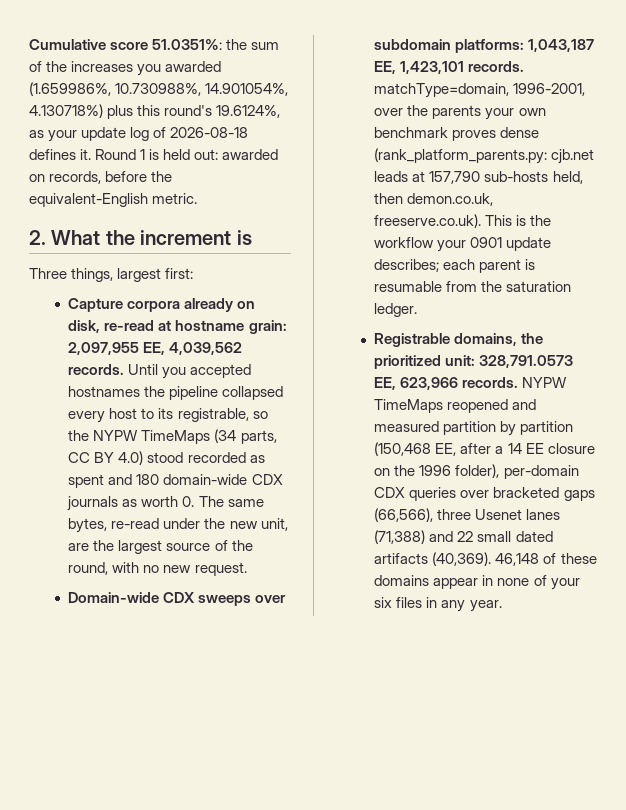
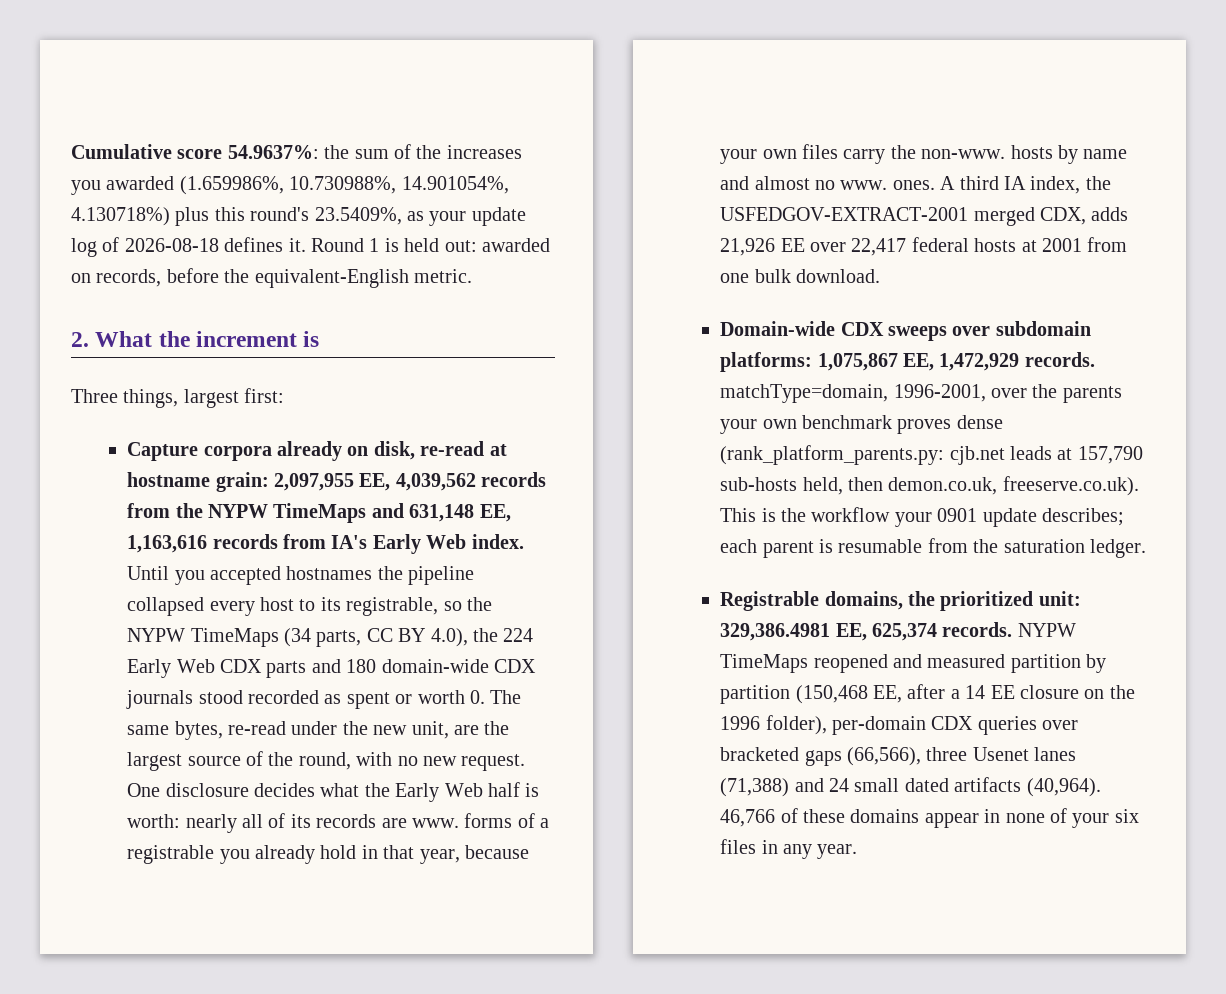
- Cumulative score 51.0351%: the sum of the increases you awarded (1.659986%, 10.730988%, 14.901054%, 4.130718%) plus this round's 19.6124%, as your update log of 2026-08-18 defines it.
+ Cumulative score 54.9637%: the sum of the increases you awarded (1.659986%, 10.730988%, 14.901054%, 4.130718%) plus this round's 23.5409%, as your update log of 2026-08-18 defines it.
- Capture corpora already on disk, re-read at hostname grain: 2,097,955 EE, 4,039,562 records.
+ Capture corpora already on disk, re-read at hostname grain: 2,097,955 EE, 4,039,562 records from the NYPW TimeMaps and 631,148 EE, 1,163,616 records from IA's Early Web index.
- Until you accepted hostnames the pipeline collapsed every host to its registrable, so the NYPW TimeMaps (34 parts, CC BY 4.0) stood recorded as spent and 180 domain-wide CDX journals as worth 0. The same bytes, re-read under the new unit, are the largest source of the round, with no new request.
+ Until you accepted hostnames the pipeline collapsed every host to its registrable, so the NYPW TimeMaps (34 parts, CC BY 4.0), the 224 Early Web CDX parts and 180 domain-wide CDX journals stood recorded as spent or worth 0. The same bytes, re-read under the new unit, are the largest source of the round, with no new request. One disclosure decides what the Early Web half is worth: nearly all of its records are www. forms of a registrable you already hold in that year, because your own files carry the non-www. hosts by name and almost no www. ones. A third IA index, the USFEDGOV-EXTRACT-2001 merged CDX, adds 21,926 EE over 22,417 federal hosts at 2001 from one bulk download.
- Domain-wide CDX sweeps over subdomain platforms: 1,043,187 EE, 1,423,101 records. matchType=domain, 1996-2001, over the parents your own benchmark proves dense (rank_platform_parents.py: cjb.net leads at 157,790 sub-hosts held, then demon.co.uk, freeserve.co.uk). This is the workflow your 0901 update describes; each parent is resumable from the saturation ledger.
+ Domain-wide CDX sweeps over subdomain platforms: 1,075,867 EE, 1,472,929 records. matchType=domain, 1996-2001, over the parents your own benchmark proves dense (rank_platform_parents.py: cjb.net leads at 157,790 sub-hosts held, then demon.co.uk, freeserve.co.uk). This is the workflow your 0901 update describes; each parent is resumable from the saturation ledger.
- Registrable domains, the prioritized unit: 328,791.0573 EE, 623,966 records.
+ Registrable domains, the prioritized unit: 329,386.4981 EE, 625,374 records.
- NYPW TimeMaps reopened and measured partition by partition (150,468 EE, after a 14 EE closure on the 1996 folder), per-domain CDX queries over bracketed gaps (66,566), three Usenet lanes (71,388) and 22 small dated artifacts (40,369). 46,148 of these domains appear in none of your six files in any year.
+ NYPW TimeMaps reopened and measured partition by partition (150,468 EE, after a 14 EE closure on the 1996 folder), per-domain CDX queries over bracketed gaps (66,566), three Usenet lanes (71,388) and 24 small dated artifacts (40,964). 46,766 of these domains appear in none of your six files in any year.

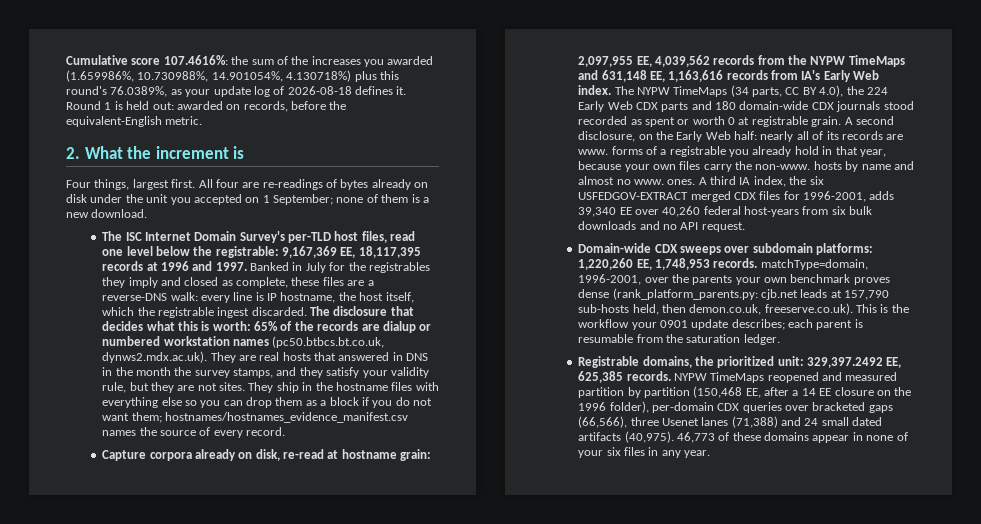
- Cumulative score 54.9637%: the sum of the increases you awarded (1.659986%, 10.730988%, 14.901054%, 4.130718%) plus this round's 23.5409%, as your update log of 2026-08-18 defines it.
+ Cumulative score 107.4616%: the sum of the increases you awarded (1.659986%, 10.730988%, 14.901054%, 4.130718%) plus this round's 76.0389%, as your update log of 2026-08-18 defines it.
- Three things, largest first:
+ Four things, largest first. All four are re-readings of bytes already on disk under the unit you accepted on 1 September; none of them is a new download.
+ The ISC Internet Domain Survey's per-TLD host files, read one level below the registrable: 9,167,369 EE, 18,117,395 records at 1996 and 1997. Banked in July for the registrables they imply and closed as complete, these files are a reverse-DNS walk: every line is IP hostname, the host itself, which the registrable ingest discarded. The disclosure that decides what this is worth: 65% of the records are dialup or numbered workstation names (pc50.btbcs.bt.co.uk, dynws2.mdx.ac.uk). They are real hosts that answered in DNS in the month the survey stamps, and they satisfy your validity rule, but they are not sites. They ship in the hostname files with everything else so you can drop them as a block if you do not want them; hostnames/hostnames_evidence_manifest.csv names the source of every record.
- Until you accepted hostnames the pipeline collapsed every host to its registrable, so the NYPW TimeMaps (34 parts, CC BY 4.0), the 224 Early Web CDX parts and 180 domain-wide CDX journals stood recorded as spent or worth 0. The same bytes, re-read under the new unit, are the largest source of the round, with no new request. One disclosure decides what the Early Web half is worth: nearly all of its records are www. forms of a registrable you already hold in that year, because your own files carry the non-www. hosts by name and almost no www. ones.
+ The NYPW TimeMaps (34 parts, CC BY 4.0), the 224 Early Web CDX parts and 180 domain-wide CDX journals stood recorded as spent or worth 0 at registrable grain. A second disclosure, on the Early Web half: nearly all of its records are www. forms of a registrable you already hold in that year, because your own files carry the non-www. hosts by name and almost no www. ones.
- A third IA index, the USFEDGOV-EXTRACT-2001 merged CDX, adds 21,926 EE over 22,417 federal hosts at 2001 from one bulk download.
+ A third IA index, the six USFEDGOV-EXTRACT merged CDX files for 1996-2001, adds 39,340 EE over 40,260 federal host-years from six bulk downloads and no API request.
- Domain-wide CDX sweeps over subdomain platforms: 1,075,867 EE, 1,472,929 records. matchType=domain, 1996-2001, over the parents your own benchmark proves dense (rank_platform_parents.py: cjb.net leads at 157,790 sub-hosts held, then demon.co.uk, freeserve.co.uk). This is the workflow your 0901 update describes; each parent is resumable from the saturation ledger.
+ Domain-wide CDX sweeps over subdomain platforms: 1,220,260 EE, 1,748,953 records. matchType=domain, 1996-2001, over the parents your own benchmark proves dense (rank_platform_parents.py: cjb.net leads at 157,790 sub-hosts held, then demon.co.uk, freeserve.co.uk). This is the workflow your 0901 update describes; each parent is resumable from the saturation ledger.
- Registrable domains, the prioritized unit: 329,386.4981 EE, 625,374 records.
+ Registrable domains, the prioritized unit: 329,397.2492 EE, 625,385 records.
- NYPW TimeMaps reopened and measured partition by partition (150,468 EE, after a 14 EE closure on the 1996 folder), per-domain CDX queries over bracketed gaps (66,566), three Usenet lanes (71,388) and 24 small dated artifacts (40,964). 46,766 of these domains appear in none of your six files in any year.
+ NYPW TimeMaps reopened and measured partition by partition (150,468 EE, after a 14 EE closure on the 1996 folder), per-domain CDX queries over bracketed gaps (66,566), three Usenet lanes (71,388) and 24 small dated artifacts (40,975). 46,773 of these domains appear in none of your six files in any year.

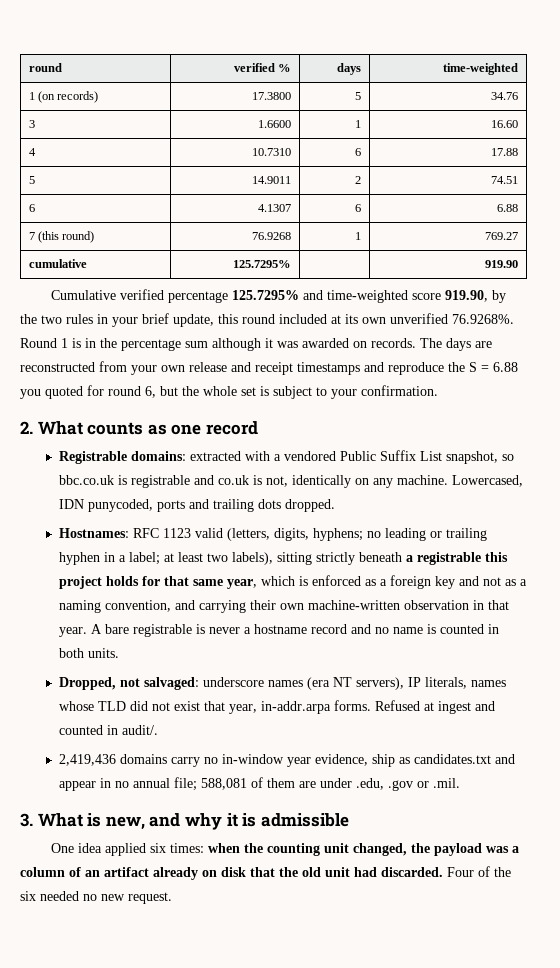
- Cumulative score 107.4616%: the sum of the increases you awarded (1.659986%, 10.730988%, 14.901054%, 4.130718%) plus this round's 76.0389%, as your update log of 2026-08-18 defines it. Round 1 is held out: awarded on records, before the equivalent-English metric.
- 2. What the increment is
- Four things, largest first. All four are re-readings of bytes already on disk under the unit you accepted on 1 September; none of them is a new download.
- The ISC Internet Domain Survey's per-TLD host files, read one level below the registrable: 9,167,369 EE, 18,117,395 records at 1996 and 1997. Banked in July for the registrables they imply and closed as complete, these files are a reverse-DNS walk: every line is IP hostname, the host itself, which the registrable ingest discarded. The disclosure that decides what this is worth: 65% of the records are dialup or numbered workstation names (pc50.btbcs.bt.co.uk, dynws2.mdx.ac.uk). They are real hosts that answered in DNS in the month the survey stamps, and they satisfy your validity rule, but they are not sites. They ship in the hostname files with everything else so you can drop them as a block if you do not want them; hostnames/hostnames_evidence_manifest.csv names the source of every record.
- Capture corpora already on disk, re-read at hostname grain: 2,097,955 EE, 4,039,562 records from the NYPW TimeMaps and 631,148 EE, 1,163,616 records from IA's Early Web index. The NYPW TimeMaps (34 parts, CC BY 4.0), the 224 Early Web CDX parts and 180 domain-wide CDX journals stood recorded as spent or worth 0 at registrable grain. A second disclosure, on the Early Web half: nearly all of its records are www. forms of a registrable you already hold in that year, because your own files carry the non-www. hosts by name and almost no www. ones. A third IA index, the six USFEDGOV-EXTRACT merged CDX files for 1996-2001, adds 39,340 EE over 40,260 federal host-years from six bulk downloads and no API request.
- Domain-wide CDX sweeps over subdomain platforms: 1,220,260 EE, 1,748,953 records. matchType=domain, 1996-2001, over the parents your own benchmark proves dense (rank_platform_parents.py: cjb.net leads at 157,790 sub-hosts held, then demon.co.uk, freeserve.co.uk). This is the workflow your 0901 update describes; each parent is resumable from the saturation ledger.
- Registrable domains, the prioritized unit: 329,397.2492 EE, 625,385 records. NYPW TimeMaps reopened and measured partition by partition (150,468 EE, after a 14 EE closure on the 1996 folder), per-domain CDX queries over bracketed gaps (66,566), three Usenet lanes (71,388) and 24 small dated artifacts (40,975). 46,773 of these domains appear in none of your six files in any year.
+ round | verified % | days | time-weighted
+ 1 (on records) | 17.3800 | 5 | 34.76
+ 3 | 1.6600 | 1 | 16.60
+ 4 | 10.7310 | 6 | 17.88
+ 5 | 14.9011 | 2 | 74.51
+ 6 | 4.1307 | 6 | 6.88
+ 7 (this round) | 76.9268 | 1 | 769.27
+ cumulative | 125.7295% | | 919.90
+ Cumulative verified percentage 125.7295% and time-weighted score 919.90, by the two rules in your brief update, this round included at its own unverified 76.9268%. Round 1 is in the percentage sum although it was awarded on records. The days are reconstructed from your own release and receipt timestamps and reproduce the S = 6.88 you quoted for round 6, but the whole set is subject to your confirmation.
+ 2. What counts as one record
+ Registrable domains: extracted with a vendored Public Suffix List snapshot, so bbc.co.uk is registrable and co.uk is not, identically on any machine. Lowercased, IDN punycoded, ports and trailing dots dropped.
+ Hostnames: RFC 1123 valid (letters, digits, hyphens; no leading or trailing hyphen in a label; at least two labels), sitting strictly beneath a registrable this project holds for that same year, which is enforced as a foreign key and not as a naming convention, and carrying their own machine-written observation in that year. A bare registrable is never a hostname record and no name is counted in both units.
+ Dropped, not salvaged: underscore names (era NT servers), IP literals, names whose TLD did not exist that year, in-addr.arpa forms. Refused at ingest and counted in audit/.
+ 2,419,436 domains carry no in-window year evidence, ship as candidates.txt and appear in no annual file; 588,081 of them are under .edu, .gov or .mil.
+ 3. What is new, and why it is admissible
+ One idea applied six times: when the counting unit changed, the payload was a column of an artifact already on disk that the old unit had discarded. Four of the six needed no new request.

